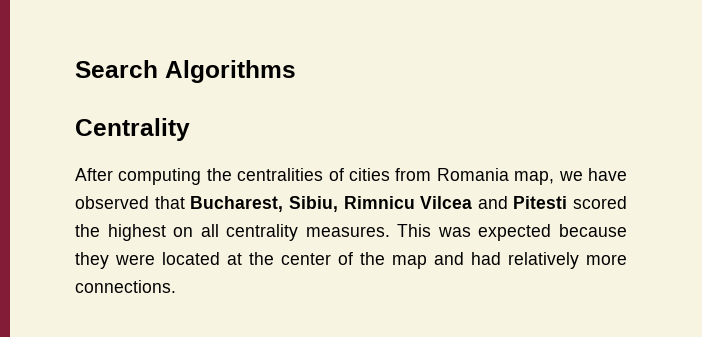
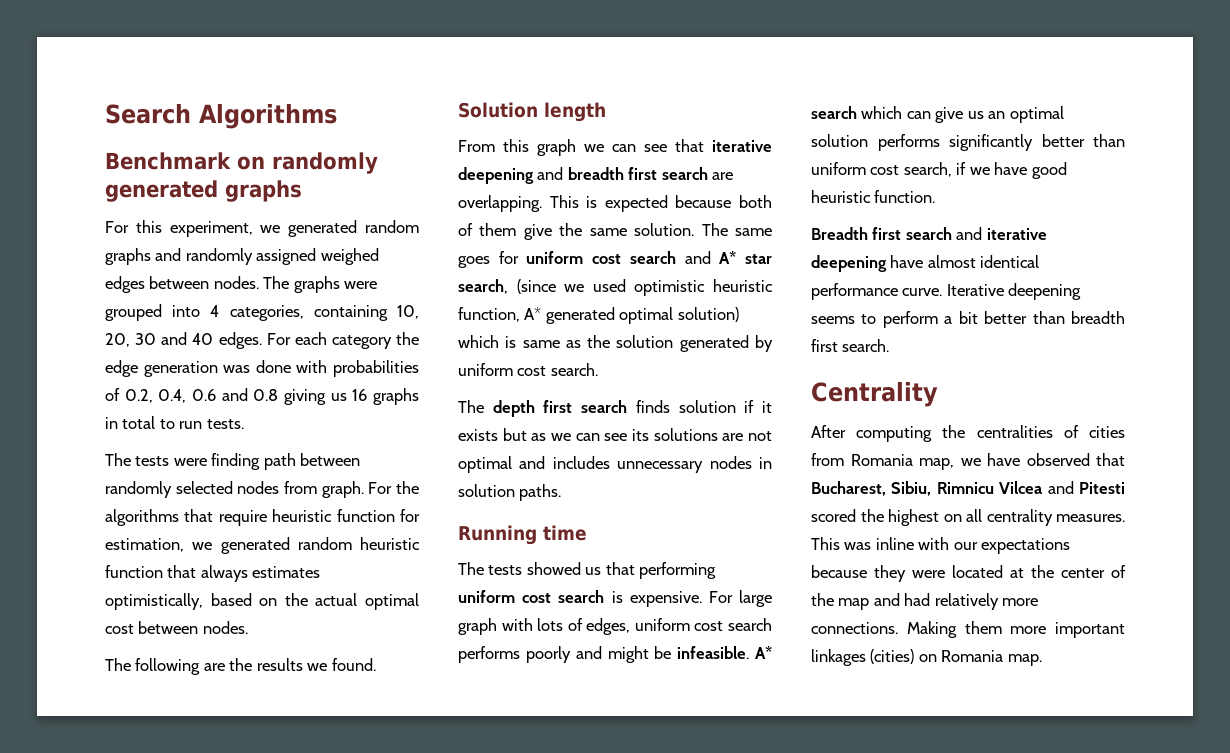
+ Benchmark on randomly generated graphs
+ For this experiment, we generated random graphs and randomly assigned weighed edges between nodes. The graphs were grouped into 4 categories, containing 10, 20, 30 and 40 edges. For each category the edge generation was done with probabilities of 0.2, 0.4, 0.6 and 0.8 giving us 16 graphs in total to run tests.
+ The tests were finding path between randomly selected nodes from graph. For the algorithms that require heuristic function for estimation, we generated random heuristic function that always estimates optimistically, based on the actual optimal cost between nodes.
+ The following are the results we found.
+ Solution length
+ From this graph we can see that iterative deepening and breadth first search are overlapping. This is expected because both of them give the same solution. The same goes for uniform cost search and A* star search, (since we used optimistic heuristic function, A* generated optimal solution) which is same as the solution generated by uniform cost search.
+ The depth first search finds solution if it exists but as we can see its solutions are not optimal and includes unnecessary nodes in solution paths.
+ Running time
+ The tests showed us that performing uniform cost search is expensive. For large graph with lots of edges, uniform cost search performs poorly and might be infeasible. A* search which can give us an optimal solution performs significantly better than uniform cost search, if we have good heuristic function.
+ Breadth first search and iterative deepening have almost identical performance curve. Iterative deepening seems to perform a bit better than breadth first search.
- This was expected because they were located at the center of the map and had relatively more connections.
+ This was inline with our expectations because they were located at the center of the map and had relatively more connections.
+ Making them more important linkages (cities) on Romania map.

